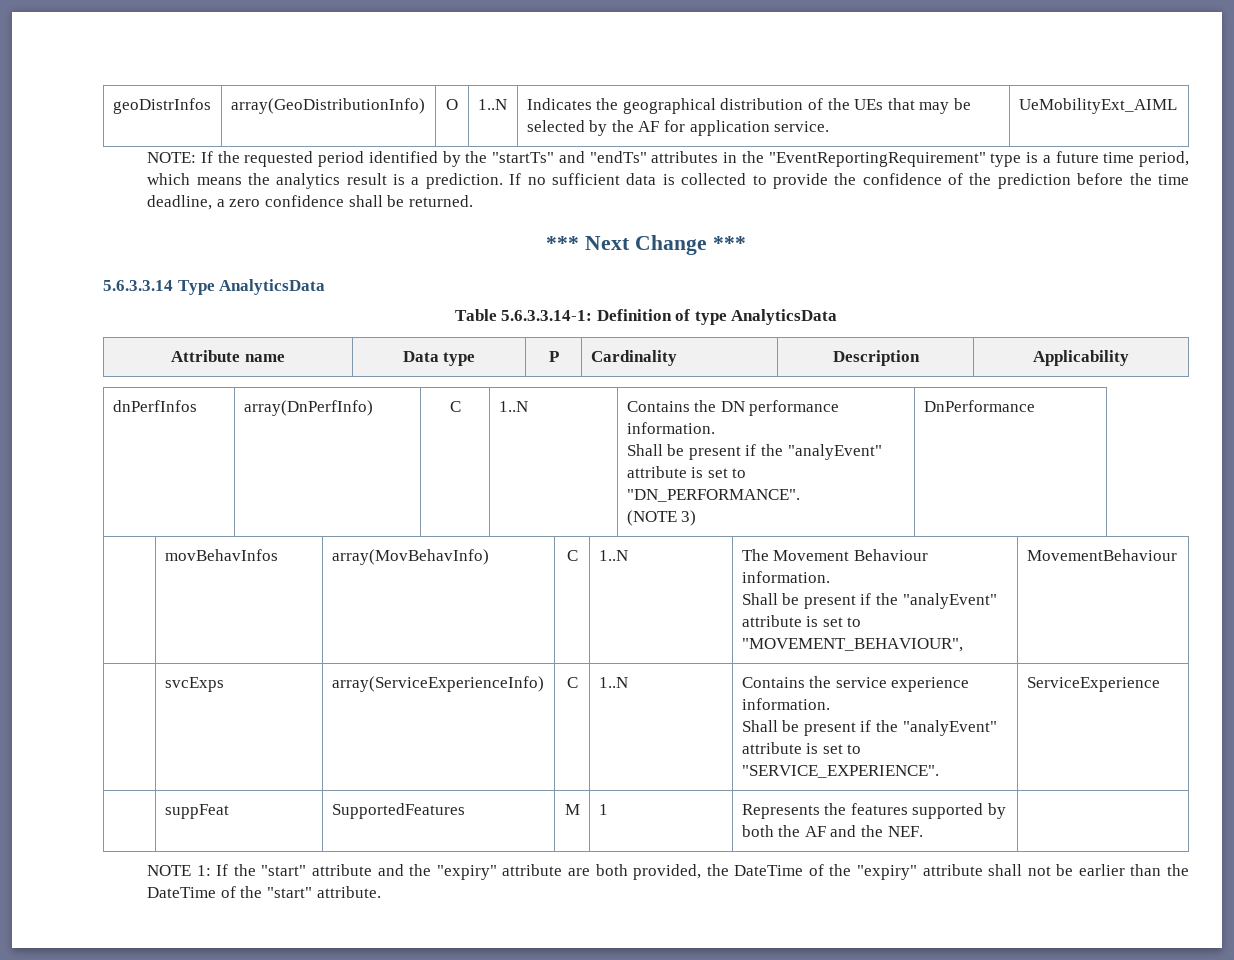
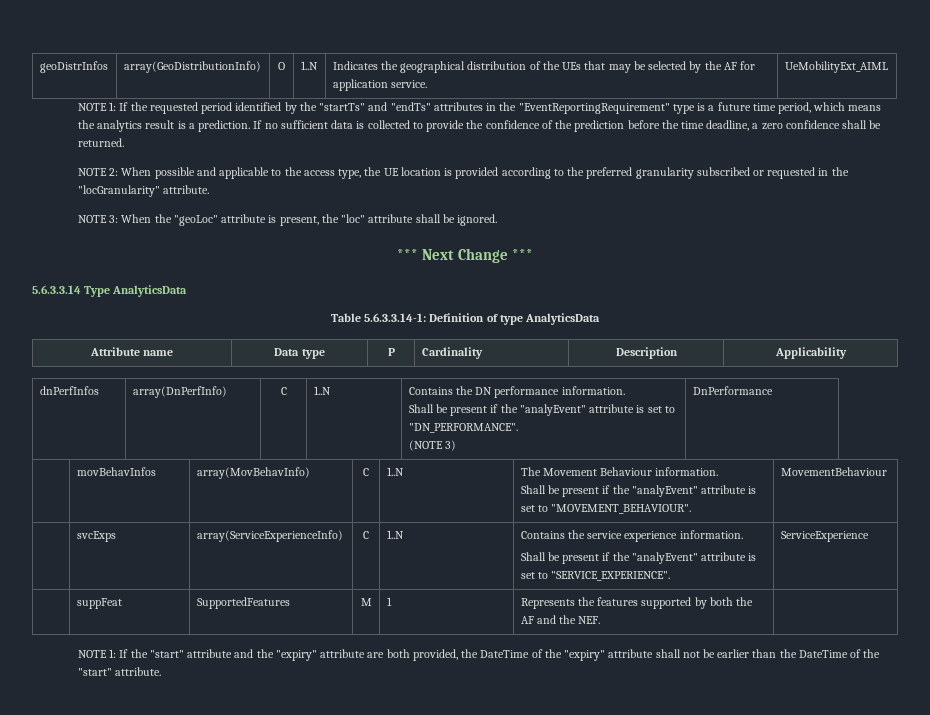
- NOTE: If the requested period identified by the "startTs" and "endTs" attributes in the "EventReportingRequirement" type is a future time period, which means the analytics result is a prediction.
+ NOTE 1: If the requested period identified by the "startTs" and "endTs" attributes in the "EventReportingRequirement" type is a future time period, which means the analytics result is a prediction.
+ NOTE 2: When possible and applicable to the access type, the UE location is provided according to the preferred granularity subscribed or requested in the "locGranularity" attribute.
+ NOTE 3: When the "geoLoc" attribute is present, the "loc" attribute shall be ignored.
  | movBehavInfos | array(MovBehavInfo) | C | 1..N | The Movement Behaviour information.
- Shall be present if the "analyEvent" attribute is set to "MOVEMENT_BEHAVIOUR", | MovementBehaviour
+ Shall be present if the "analyEvent" attribute is set to "MOVEMENT_BEHAVIOUR". | MovementBehaviour

